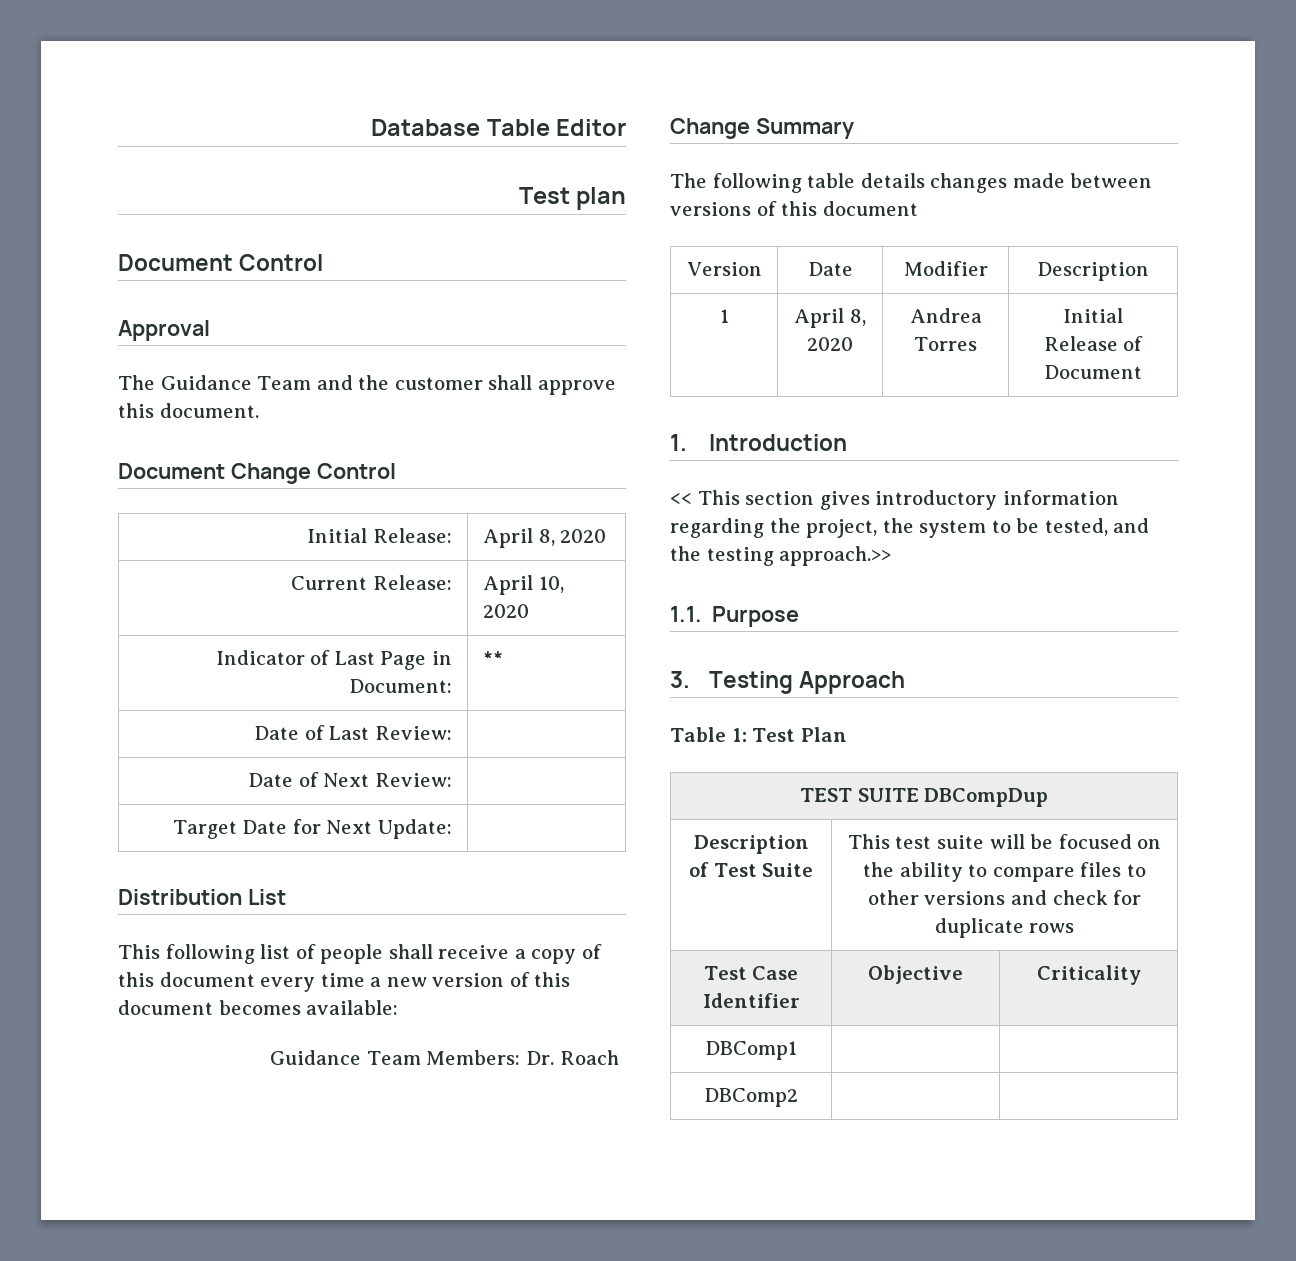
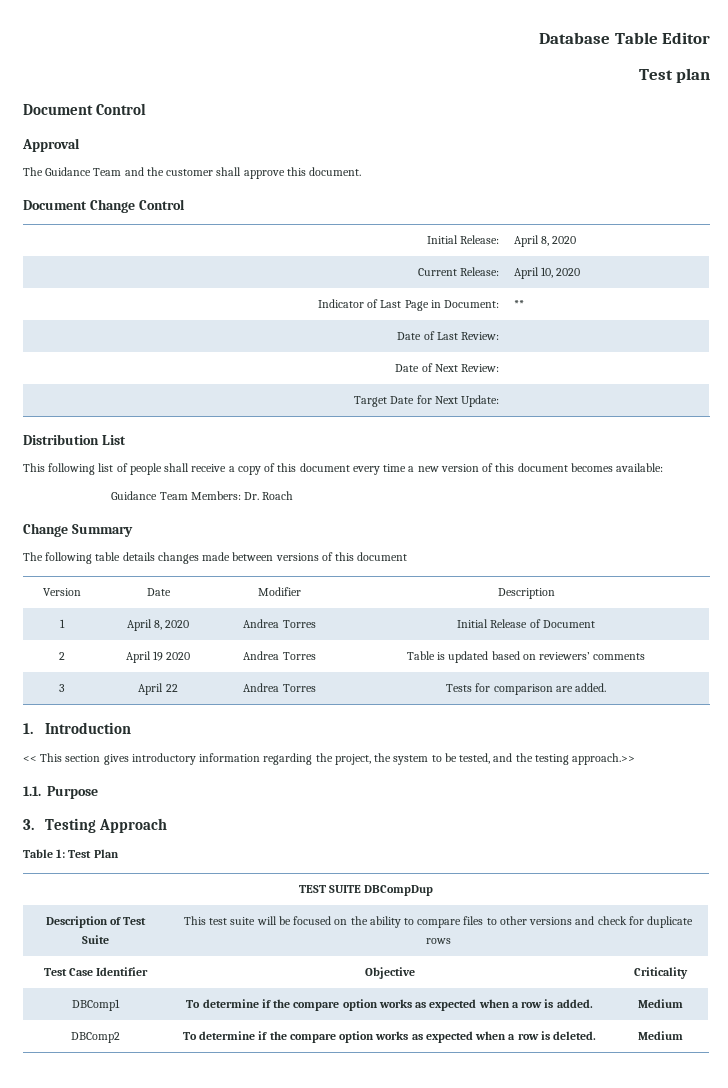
+ 2 | April 19 2020 | Andrea Torres | Table is updated based on reviewers’ comments
+ 3 | April 22 | Andrea Torres | Tests for comparison are added.
- DBComp1 | |
- DBComp2 | |
+ DBComp1 | To determine if the compare option works as expected when a row is added. | Medium
+ DBComp2 | To determine if the compare option works as expected when a row is deleted. | Medium

